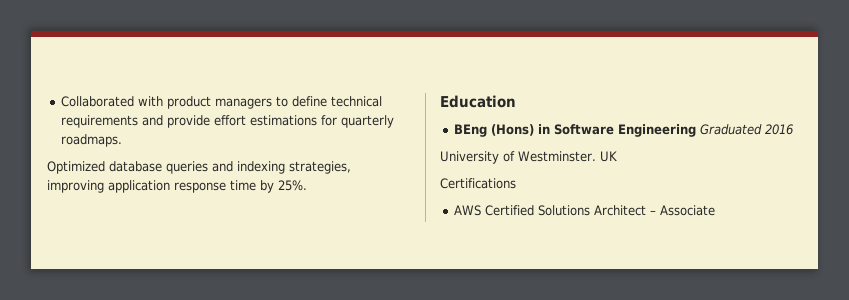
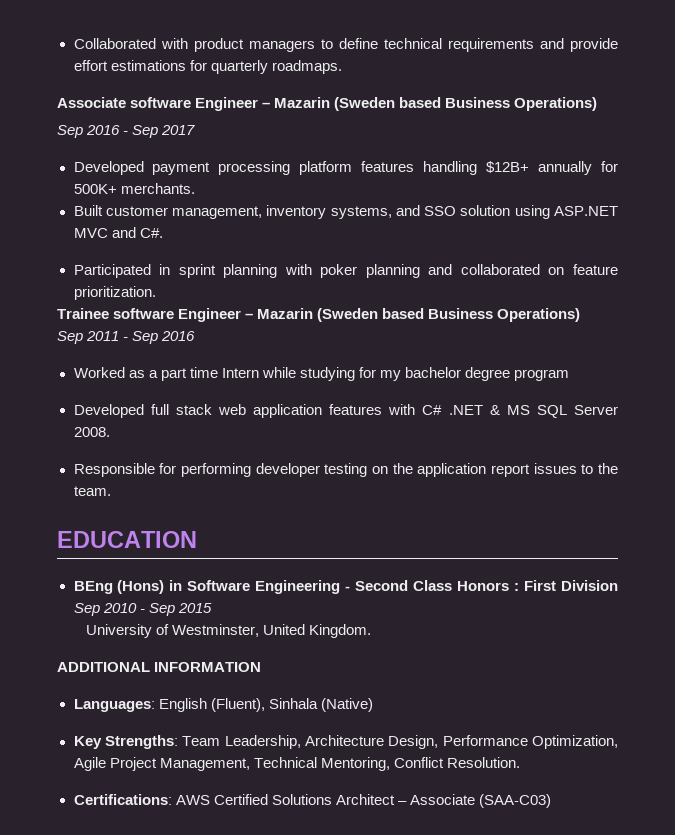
- Optimized database queries and indexing strategies, improving application response time by 25%.
- Education
+ Associate software Engineer – Mazarin (Sweden based Business Operations)
+ Sep 2016 - Sep 2017
+ Developed payment processing platform features handling $12B+ annually for 500K+ merchants.
+ Built customer management, inventory systems, and SSO solution using ASP.NET MVC and C#.
+ Participated in sprint planning with poker planning and collaborated on feature prioritization.
+ Trainee software Engineer – Mazarin (Sweden based Business Operations)
+ Sep 2011 - Sep 2016
+ Worked as a part time Intern while studying for my bachelor degree program
+ Developed full stack web application features with C# .NET & MS SQL Server 2008.
+ Responsible for performing developer testing on the application report issues to the team.
+ EDUCATION
- BEng (Hons) in Software Engineering Graduated 2016
- University of Westminster. UK
- Certifications
- AWS Certified Solutions Architect – Associate
+ BEng (Hons) in Software Engineering - Second Class Honors : First Division Sep 2010 - Sep 2015
+ University of Westminster, United Kingdom.
+ ADDITIONAL INFORMATION
+ Languages: English (Fluent), Sinhala (Native)
+ Key Strengths: Team Leadership, Architecture Design, Performance Optimization, Agile Project Management, Technical Mentoring, Conflict Resolution.
+ Certifications: AWS Certified Solutions Architect – Associate (SAA-C03)

